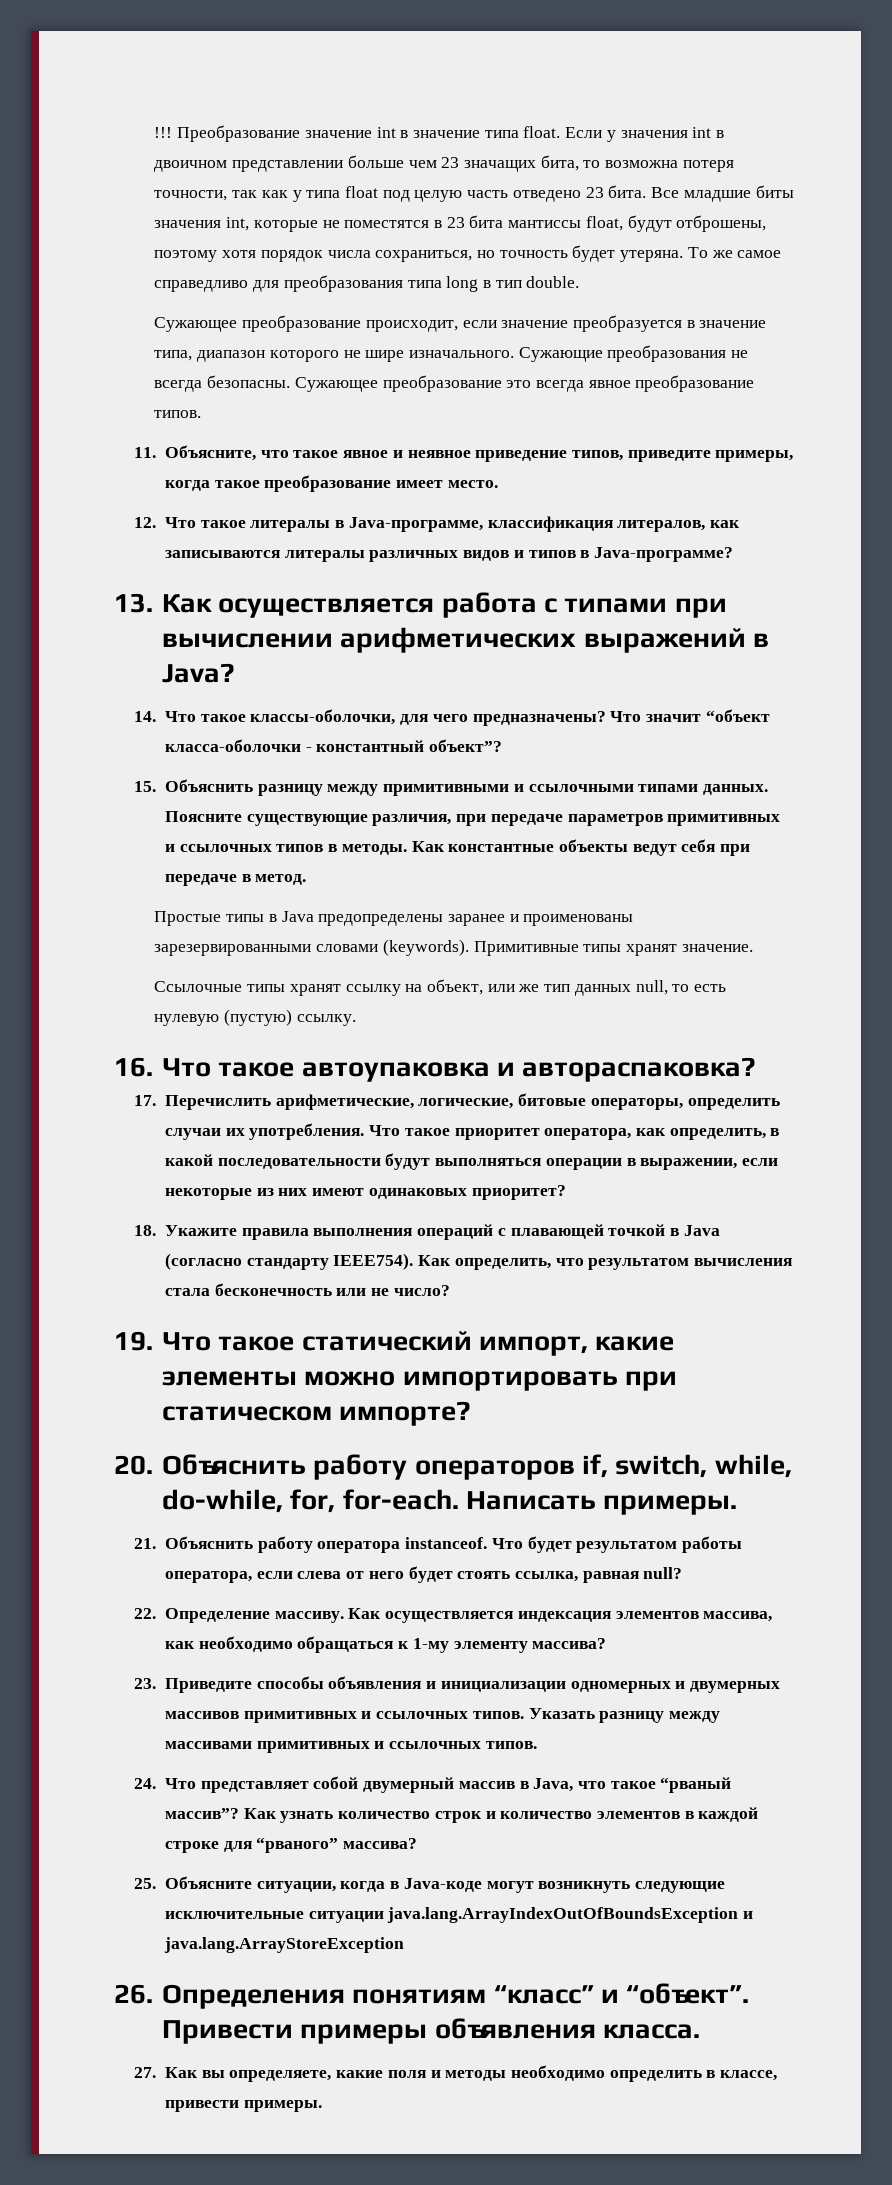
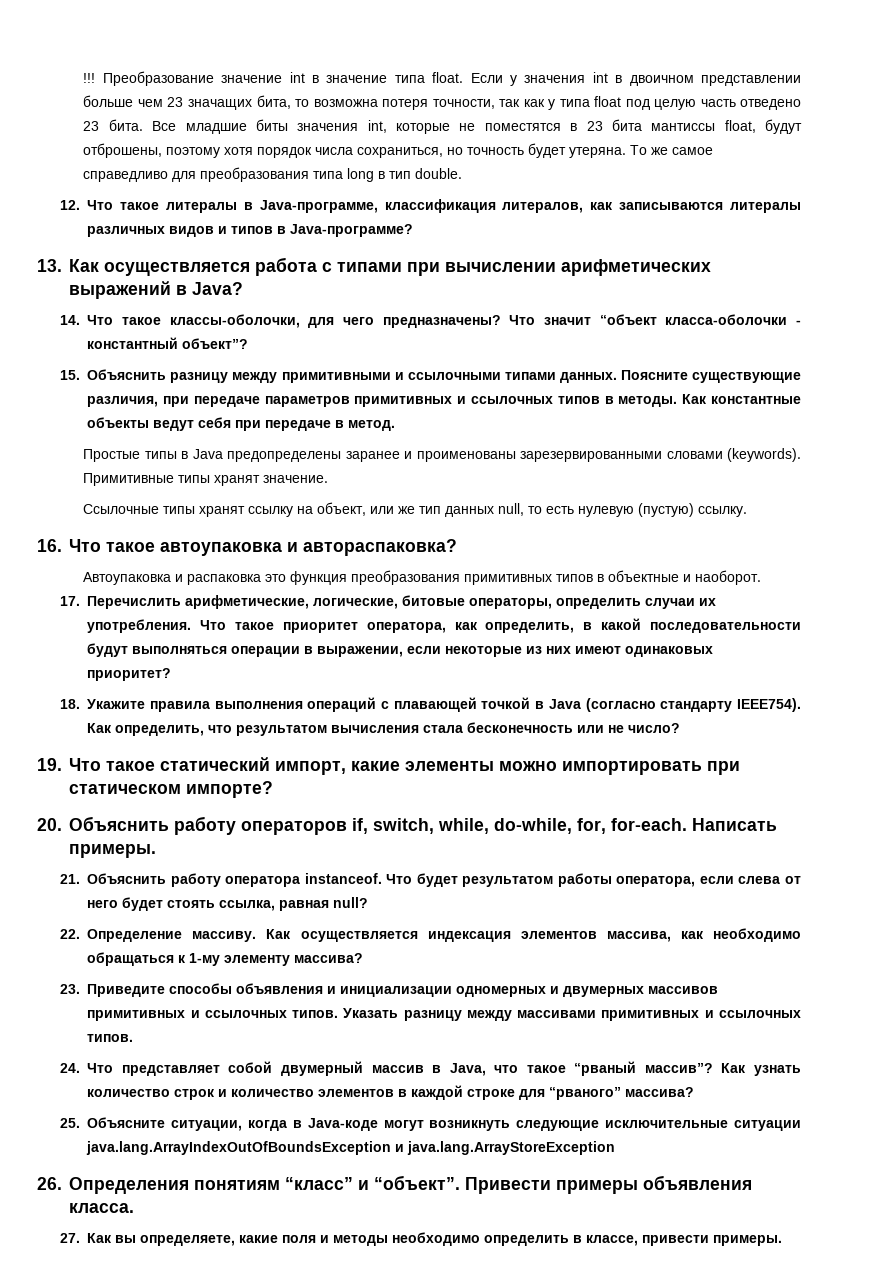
- Сужающее преобразование происходит, если значение преобразуется в значение типа, диапазон которого не шире изначального. Сужающие преобразования не всегда безопасны. Сужающее преобразование это всегда явное преобразование типов.
- 11. Объясните, что такое явное и неявное приведение типов, приведите примеры, когда такое преобразование имеет место.
+ Автоупаковка и распаковка это функция преобразования примитивных типов в объектные и наоборот.

